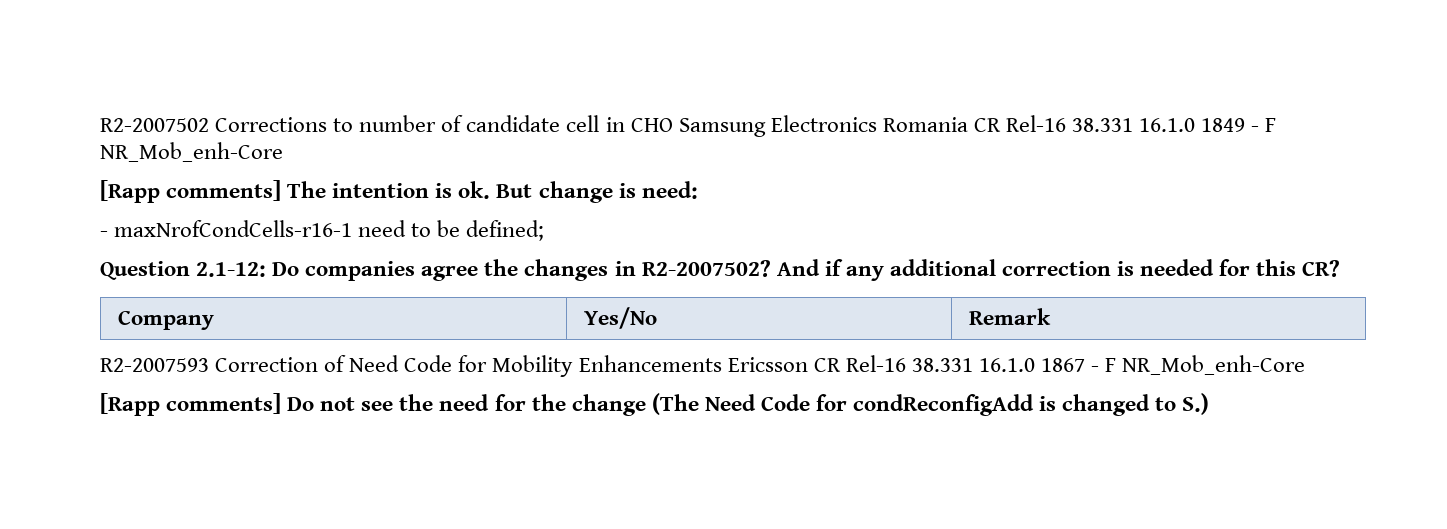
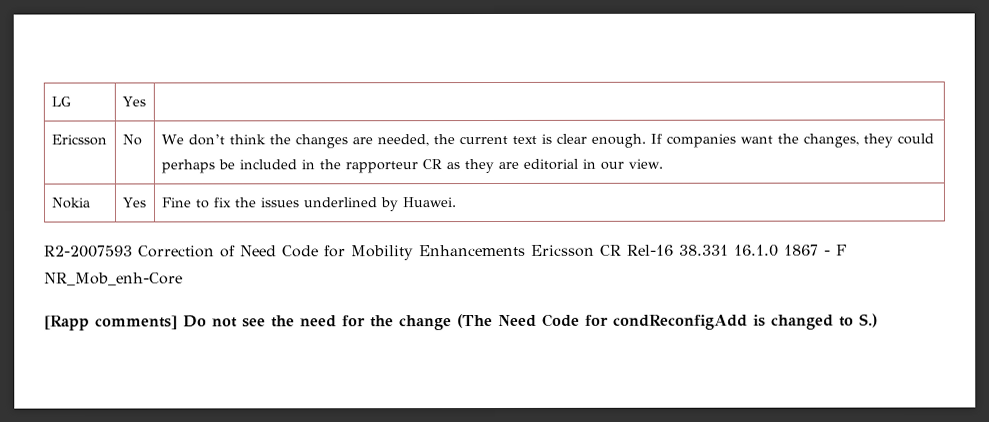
- R2-2007502 Corrections to number of candidate cell in CHO Samsung Electronics Romania CR Rel-16 38.331 16.1.0 1849 - F NR_Mob_enh-Core
- [Rapp comments] The intention is ok. But change is need:
- - maxNrofCondCells-r16-1 need to be defined;
- Question 2.1-12: Do companies agree the changes in R2-2007502? And if any additional correction is needed for this CR?
- Company | Yes/No | Remark
+ LG | Yes |
+ Ericsson | No | We don’t think the changes are needed, the current text is clear enough. If companies want the changes, they could perhaps be included in the rapporteur CR as they are editorial in our view.
+ Nokia | Yes | Fine to fix the issues underlined by Huawei.

